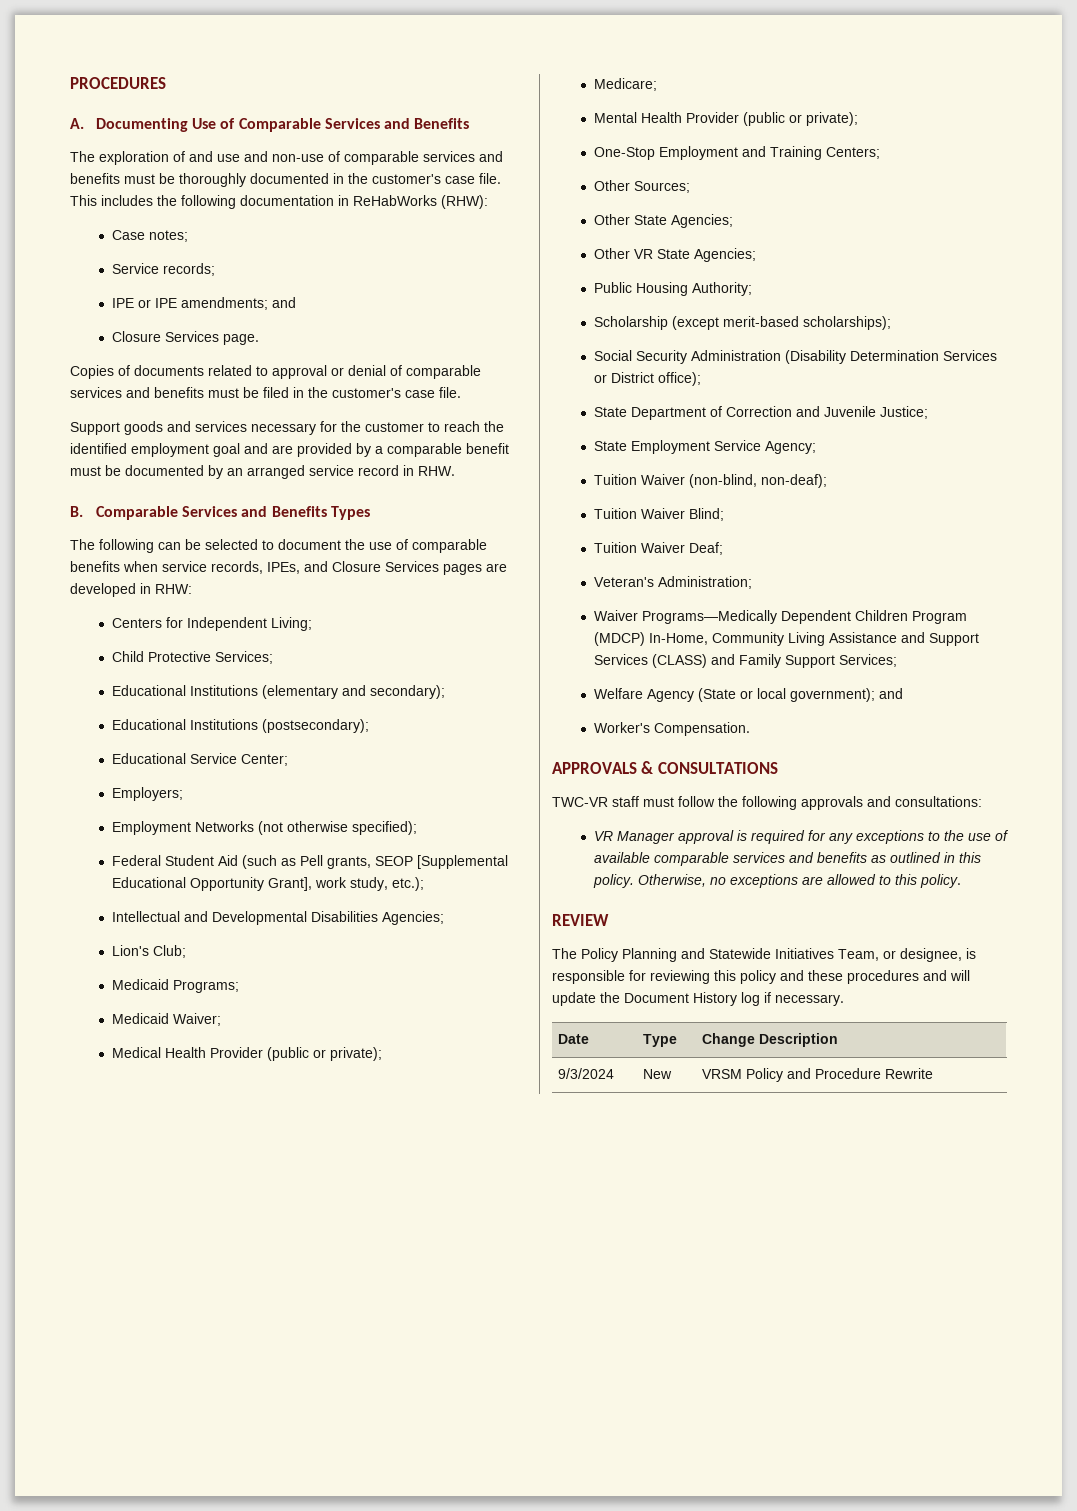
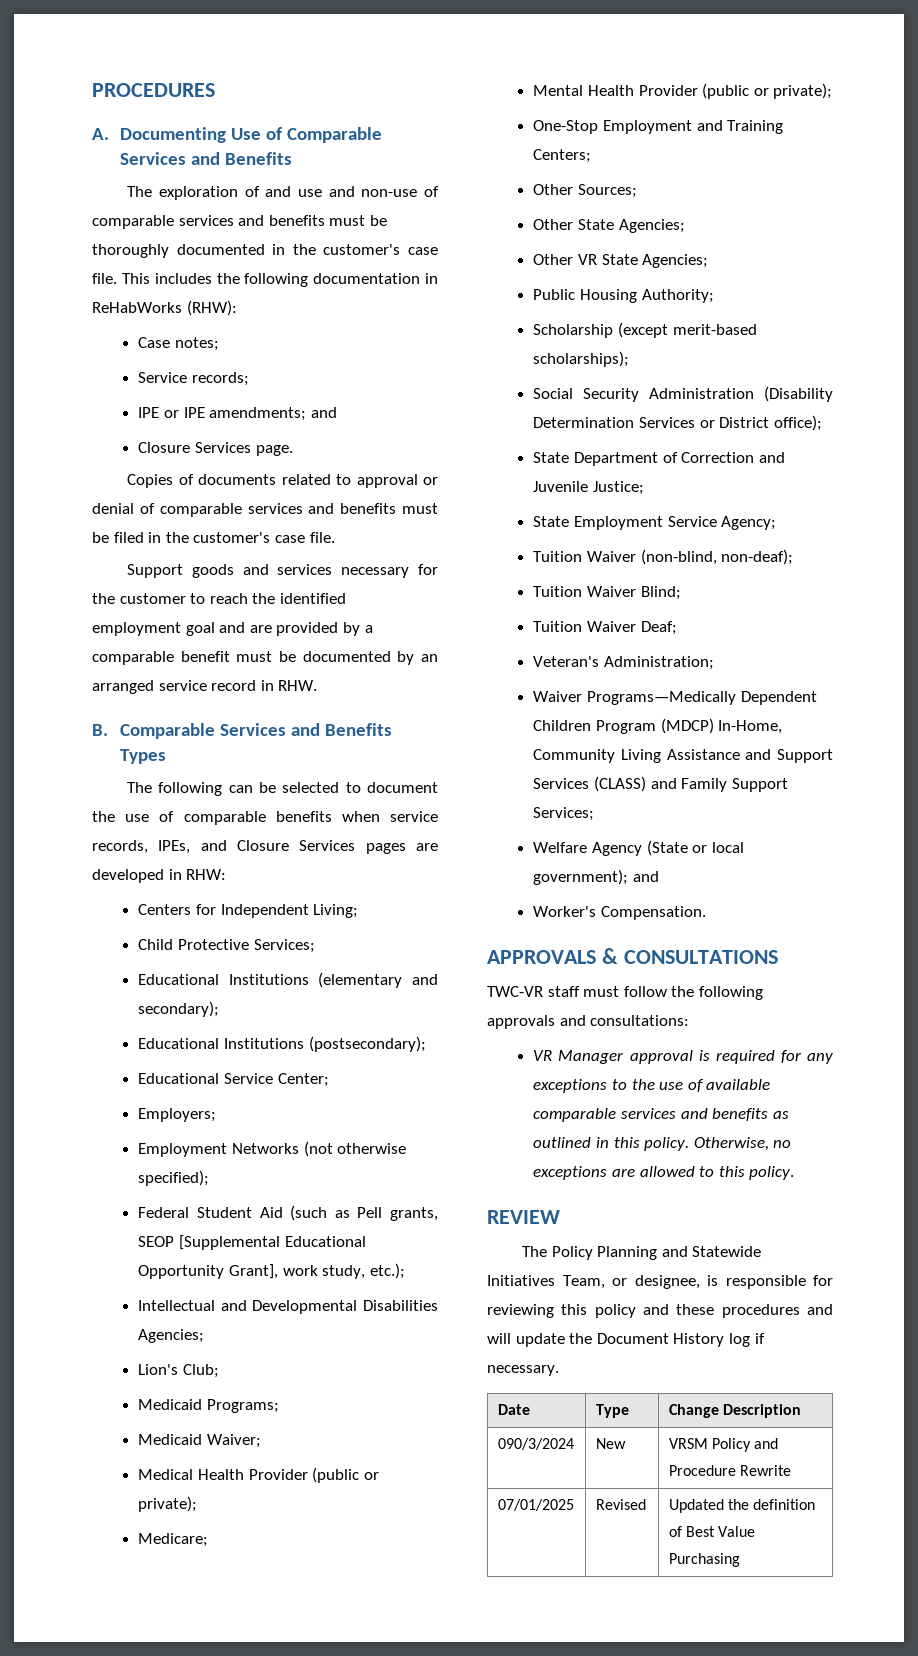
- 9/3/2024 | New | VRSM Policy and Procedure Rewrite
+ 090/3/2024 | New | VRSM Policy and Procedure Rewrite
+ 07/01/2025 | Revised | Updated the definition of Best Value Purchasing

